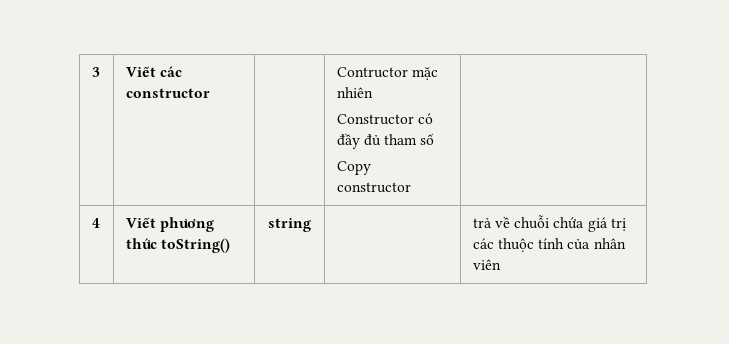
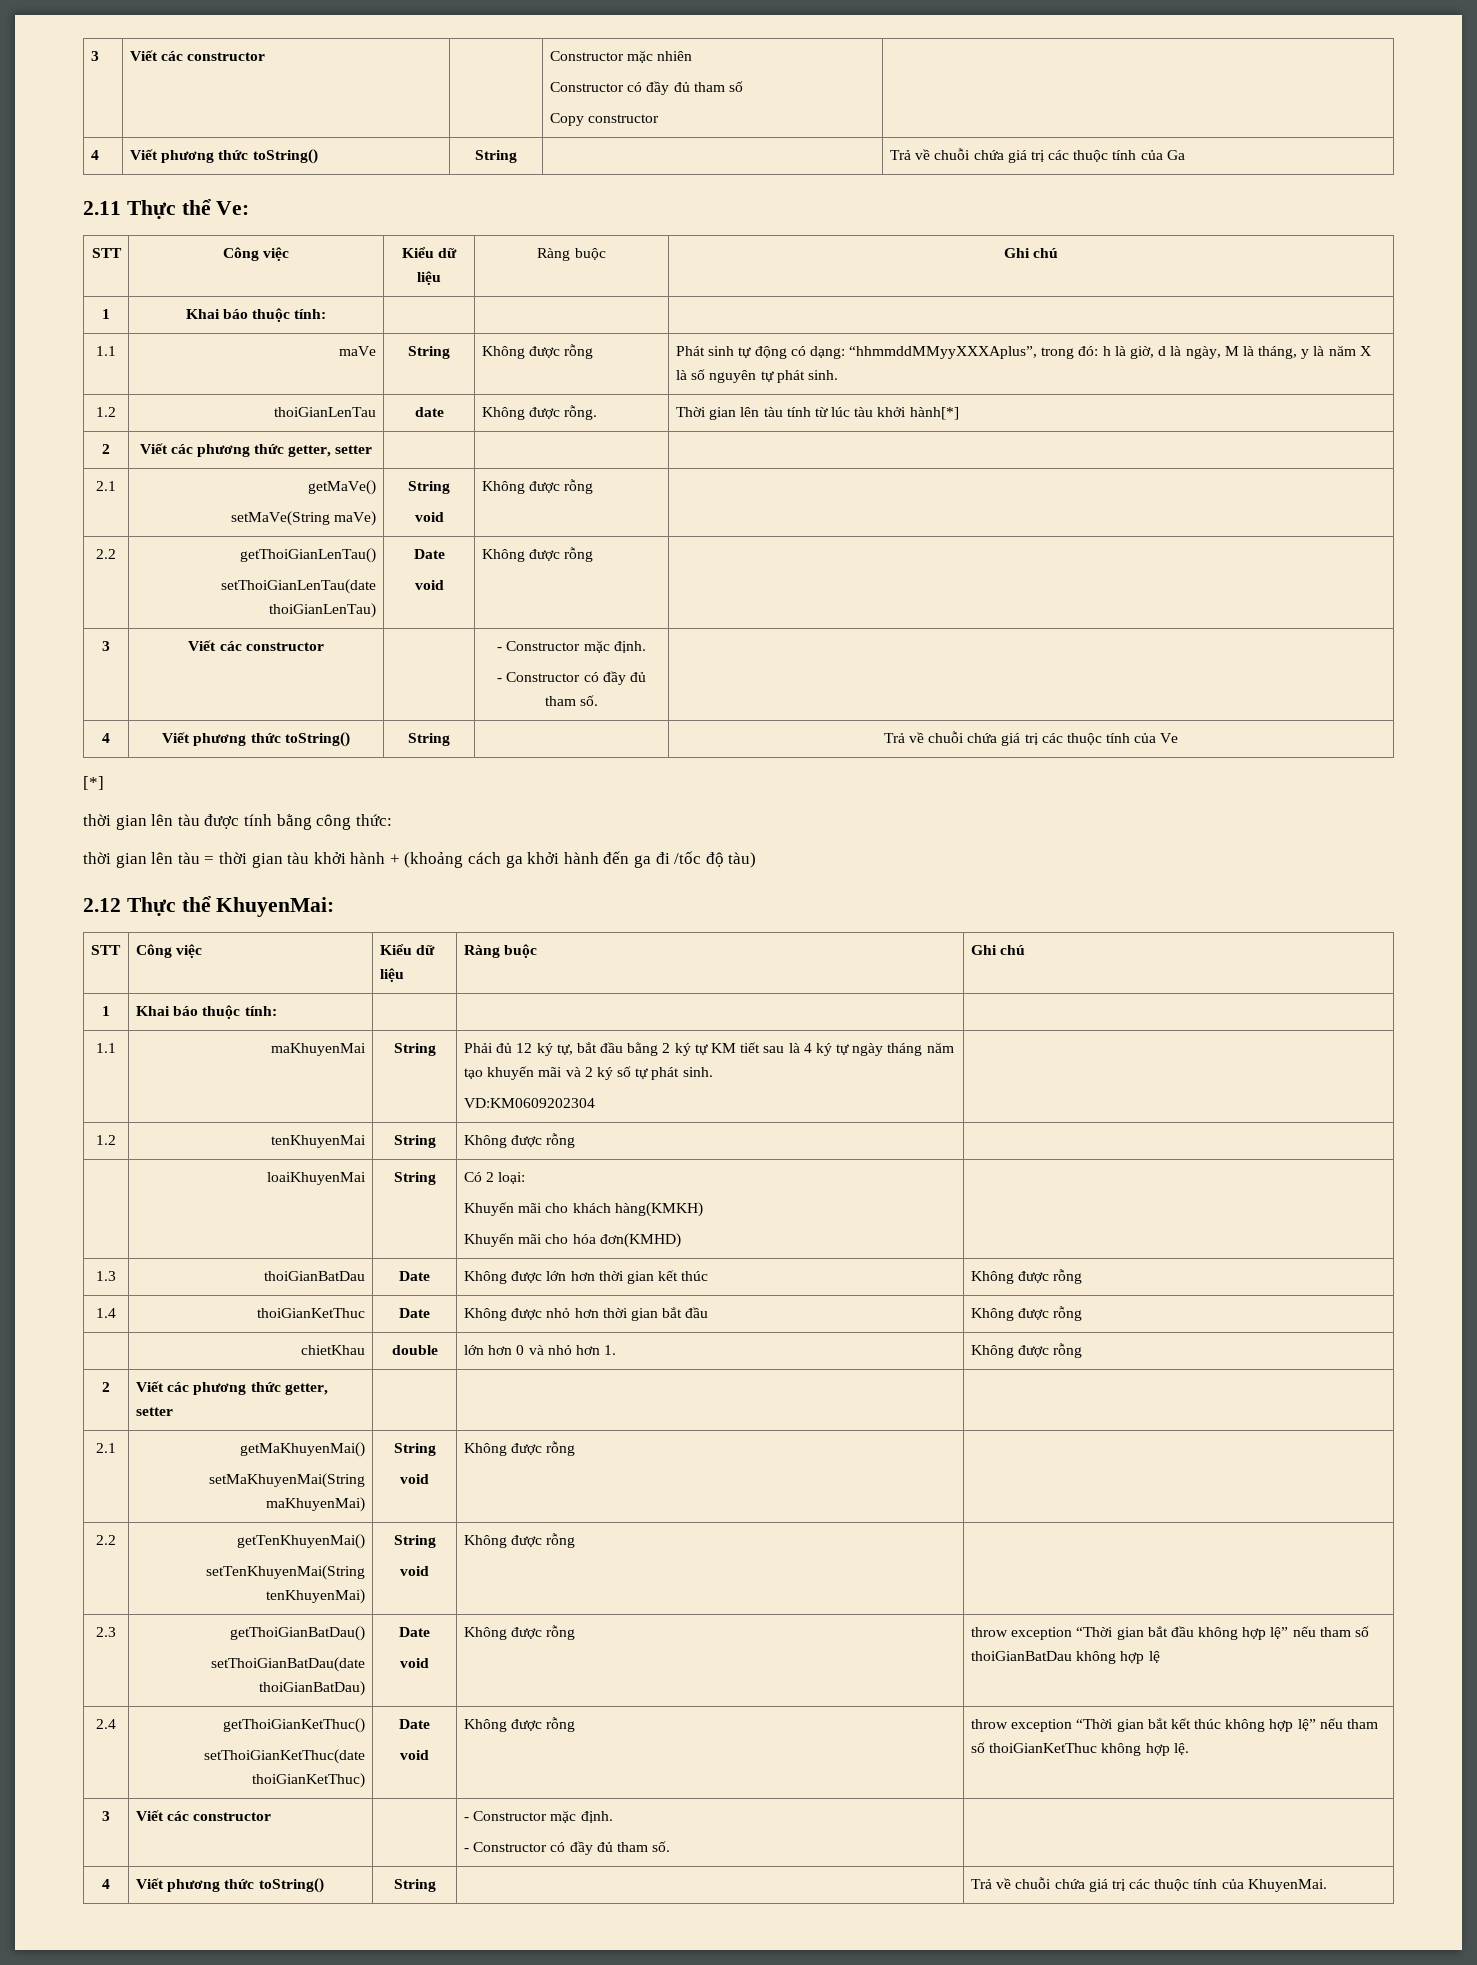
- 3 | Viết các constructor | | Contructor mặc nhiên
+ 3 | Viết các constructor | | Constructor mặc nhiên
- 4 | Viết phương thức toString() | string | | trả về chuỗi chứa giá trị các thuộc tính của nhân viên
+ 4 | Viết phương thức toString() | String | | Trả về chuỗi chứa giá trị các thuộc tính của Ga
+ 2.11 Thực thể Ve:
+ STT | Công việc | Kiểu dữ liệu | Ràng buộc | Ghi chú
+ 1 | Khai báo thuộc tính: | | |
+ 1.1 | maVe | String | Không được rỗng | Phát sinh tự động có dạng: “hhmmddMMyyXXXAplus”, trong đó: h là giờ, d là ngày, M là tháng, y là năm X là số nguyên tự phát sinh.
+ 1.2 | thoiGianLenTau | date | Không được rỗng. | Thời gian lên tàu tính từ lúc tàu khởi hành[*]
+ 2 | Viết các phương thức getter, setter | | |
+ 2.1 | getMaVe()
+ setMaVe(String maVe) | String
+ void | Không được rỗng |
+ 2.2 | getThoiGianLenTau()
+ setThoiGianLenTau(date thoiGianLenTau) | Date
+ void | Không được rỗng |
+ 3 | Viết các constructor | | - Constructor mặc định.
+ - Constructor có đầy đủ tham số. |
+ 4 | Viết phương thức toString() | String | | Trả về chuỗi chứa giá trị các thuộc tính của Ve
+ [*]
+ thời gian lên tàu được tính bằng công thức:
+ thời gian lên tàu = thời gian tàu khởi hành + (khoảng cách ga khởi hành đến ga đi /tốc độ tàu)
+ 2.12 Thực thể KhuyenMai:
+ STT | Công việc | Kiểu dữ liệu | Ràng buộc | Ghi chú
+ 1 | Khai báo thuộc tính: | | |
+ 1.1 | maKhuyenMai | String | Phải đủ 12 ký tự, bắt đầu bằng 2 ký tự KM tiết sau là 4 ký tự ngày tháng năm tạo khuyến mãi và 2 ký số tự phát sinh.
+ VD:KM0609202304 |
+ 1.2 | tenKhuyenMai | String | Không được rỗng |
+ | loaiKhuyenMai | String | Có 2 loại:
+ Khuyến mãi cho khách hàng(KMKH)
+ Khuyến mãi cho hóa đơn(KMHD) |
+ 1.3 | thoiGianBatDau | Date | Không được lớn hơn thời gian kết thúc | Không được rỗng
+ 1.4 | thoiGianKetThuc | Date | Không được nhỏ hơn thời gian bắt đầu | Không được rỗng
+ | chietKhau | double | lớn hơn 0 và nhỏ hơn 1. | Không được rỗng
+ 2 | Viết các phương thức getter, setter | | |
+ 2.1 | getMaKhuyenMai()
+ setMaKhuyenMai(String maKhuyenMai) | String
+ void | Không được rỗng |
+ 2.2 | getTenKhuyenMai()
+ setTenKhuyenMai(String tenKhuyenMai) | String
+ void | Không được rỗng |
+ 2.3 | getThoiGianBatDau()
+ setThoiGianBatDau(date thoiGianBatDau) | Date
+ void | Không được rỗng | throw exception “Thời gian bắt đầu không hợp lệ” nếu tham số thoiGianBatDau không hợp lệ
+ 2.4 | getThoiGianKetThuc()
+ setThoiGianKetThuc(date thoiGianKetThuc) | Date
+ void | Không được rỗng | throw exception “Thời gian bắt kết thúc không hợp lệ” nếu tham số thoiGianKetThuc không hợp lệ.
+ 3 | Viết các constructor | | - Constructor mặc định.
+ - Constructor có đầy đủ tham số. |
+ 4 | Viết phương thức toString() | String | | Trả về chuỗi chứa giá trị các thuộc tính của KhuyenMai.

